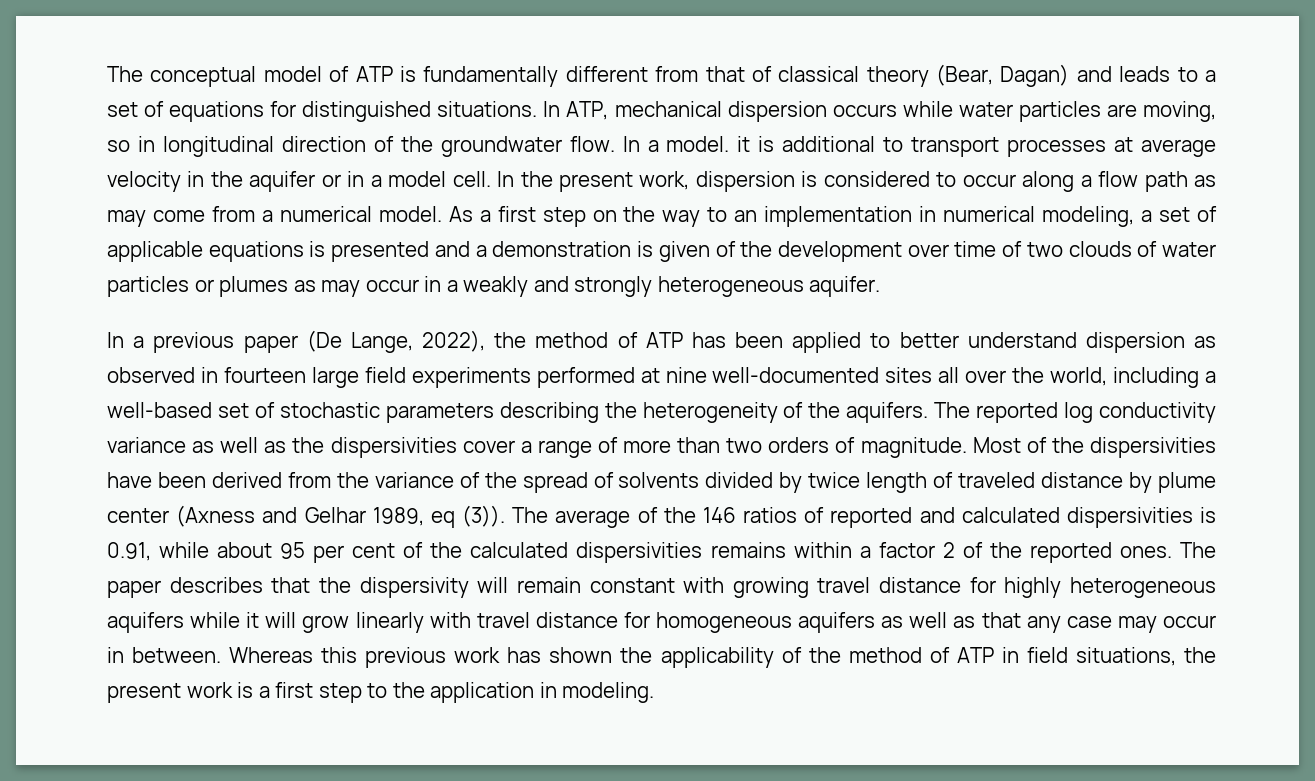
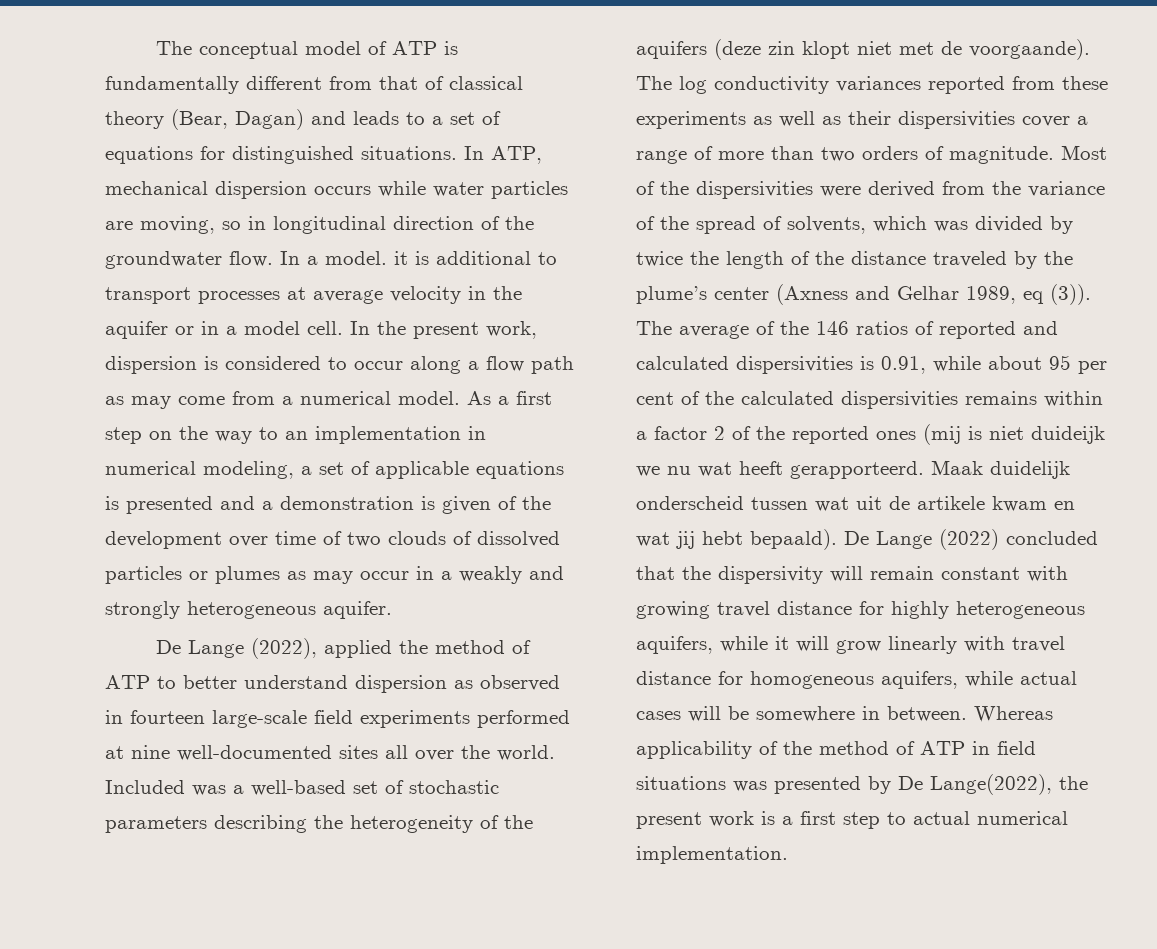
- As a first step on the way to an implementation in numerical modeling, a set of applicable equations is presented and a demonstration is given of the development over time of two clouds of water particles or plumes as may occur in a weakly and strongly heterogeneous aquifer.
+ As a first step on the way to an implementation in numerical modeling, a set of applicable equations is presented and a demonstration is given of the development over time of two clouds of dissolved particles or plumes as may occur in a weakly and strongly heterogeneous aquifer.
- In a previous paper (De Lange, 2022), the method of ATP has been applied to better understand dispersion as observed in fourteen large field experiments performed at nine well-documented sites all over the world, including a well-based set of stochastic parameters describing the heterogeneity of the aquifers. The reported log conductivity variance as well as the dispersivities cover a range of more than two orders of magnitude.
+ De Lange (2022), applied the method of ATP to better understand dispersion as observed in fourteen large-scale field experiments performed at nine well-documented sites all over the world. Included was a well-based set of stochastic parameters describing the heterogeneity of the aquifers (deze zin klopt niet met de voorgaande). The log conductivity variances reported from these experiments as well as their dispersivities cover a range of more than two orders of magnitude.
- Most of the dispersivities have been derived from the variance of the spread of solvents divided by twice length of traveled distance by plume center (Axness and Gelhar 1989, eq (3)).
+ Most of the dispersivities were derived from the variance of the spread of solvents, which was divided by twice the length of the distance traveled by the plume’s center (Axness and Gelhar 1989, eq (3)).
- The average of the 146 ratios of reported and calculated dispersivities is 0.91, while about 95 per cent of the calculated dispersivities remains within a factor 2 of the reported ones. The paper describes that the dispersivity will remain constant with growing travel distance for highly heterogeneous aquifers while it will grow linearly with travel distance for homogeneous aquifers as well as that any case may occur in between. Whereas this previous work has shown the applicability of the method of ATP in field situations, the present work is a first step to the application in modeling.
+ The average of the 146 ratios of reported and calculated dispersivities is 0.91, while about 95 per cent of the calculated dispersivities remains within a factor 2 of the reported ones (mij is niet duideijk we nu wat heeft gerapporteerd. Maak duidelijk onderscheid tussen wat uit de artikele kwam en wat jij hebt bepaald). De Lange (2022) concluded that the dispersivity will remain constant with growing travel distance for highly heterogeneous aquifers, while it will grow linearly with travel distance for homogeneous aquifers, while actual cases will be somewhere in between. Whereas applicability of the method of ATP in field situations was presented by De Lange(2022), the present work is a first step to actual numerical implementation.

